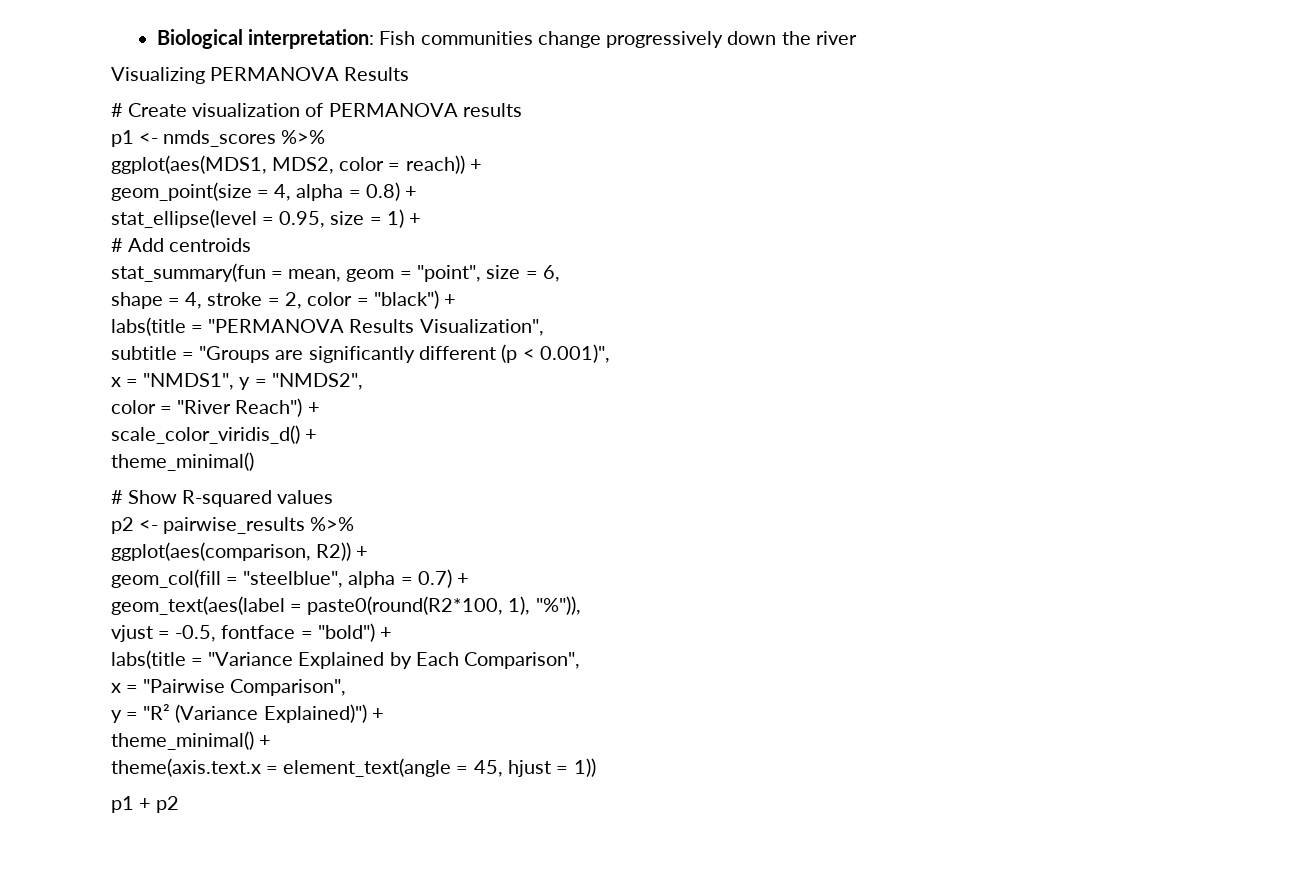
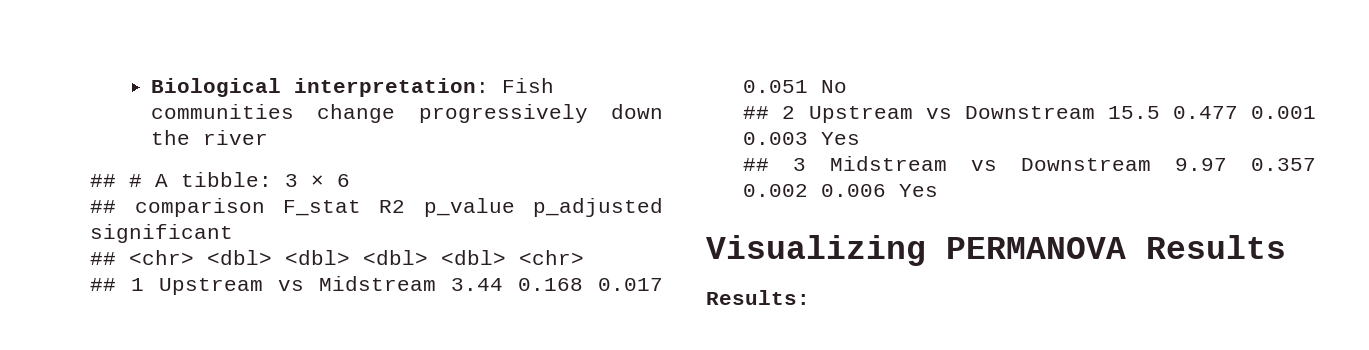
+ ## # A tibble: 3 × 6
+ ## comparison F_stat R2 p_value p_adjusted significant
+ ## <chr> <dbl> <dbl> <dbl> <dbl> <chr>
+ ## 1 Upstream vs Midstream 3.44 0.168 0.017 0.051 No
+ ## 2 Upstream vs Downstream 15.5 0.477 0.001 0.003 Yes
+ ## 3 Midstream vs Downstream 9.97 0.357 0.002 0.006 Yes
  Visualizing PERMANOVA Results
- # Create visualization of PERMANOVA results
- p1 <- nmds_scores %>%
- ggplot(aes(MDS1, MDS2, color = reach)) +
- geom_point(size = 4, alpha = 0.8) +
- stat_ellipse(level = 0.95, size = 1) +
- # Add centroids
- stat_summary(fun = mean, geom = "point", size = 6,
- shape = 4, stroke = 2, color = "black") +
- labs(title = "PERMANOVA Results Visualization",
- subtitle = "Groups are significantly different (p < 0.001)",
- x = "NMDS1", y = "NMDS2",
- color = "River Reach") +
- scale_color_viridis_d() +
- theme_minimal()
- # Show R-squared values
- p2 <- pairwise_results %>%
- ggplot(aes(comparison, R2)) +
- geom_col(fill = "steelblue", alpha = 0.7) +
- geom_text(aes(label = paste0(round(R2*100, 1), "%")),
- vjust = -0.5, fontface = "bold") +
- labs(title = "Variance Explained by Each Comparison",
- x = "Pairwise Comparison",
- y = "R² (Variance Explained)") +
- theme_minimal() +
- theme(axis.text.x = element_text(angle = 45, hjust = 1))
- p1 + p2
+ Results:

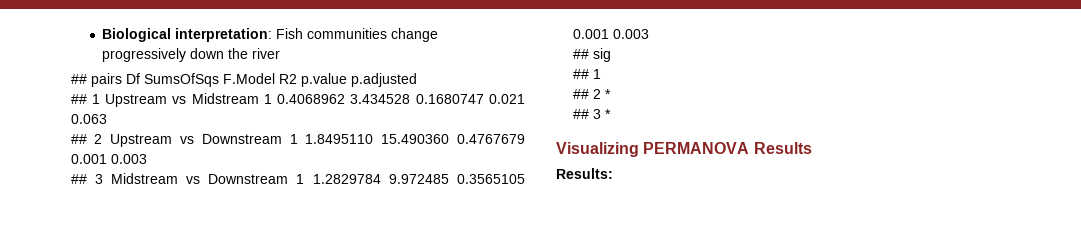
- ## # A tibble: 3 × 6
- ## comparison F_stat R2 p_value p_adjusted significant
- ## <chr> <dbl> <dbl> <dbl> <dbl> <chr>
+ ## pairs Df SumsOfSqs F.Model R2 p.value p.adjusted
- ## 1 Upstream vs Midstream 3.44 0.168 0.017 0.051 No
+ ## 1 Upstream vs Midstream 1 0.4068962 3.434528 0.1680747 0.021 0.063
- ## 2 Upstream vs Downstream 15.5 0.477 0.001 0.003 Yes
+ ## 2 Upstream vs Downstream 1 1.8495110 15.490360 0.4767679 0.001 0.003
- ## 3 Midstream vs Downstream 9.97 0.357 0.002 0.006 Yes
+ ## 3 Midstream vs Downstream 1 1.2829784 9.972485 0.3565105 0.001 0.003
+ ## sig
+ ## 1
+ ## 2 *
+ ## 3 *

